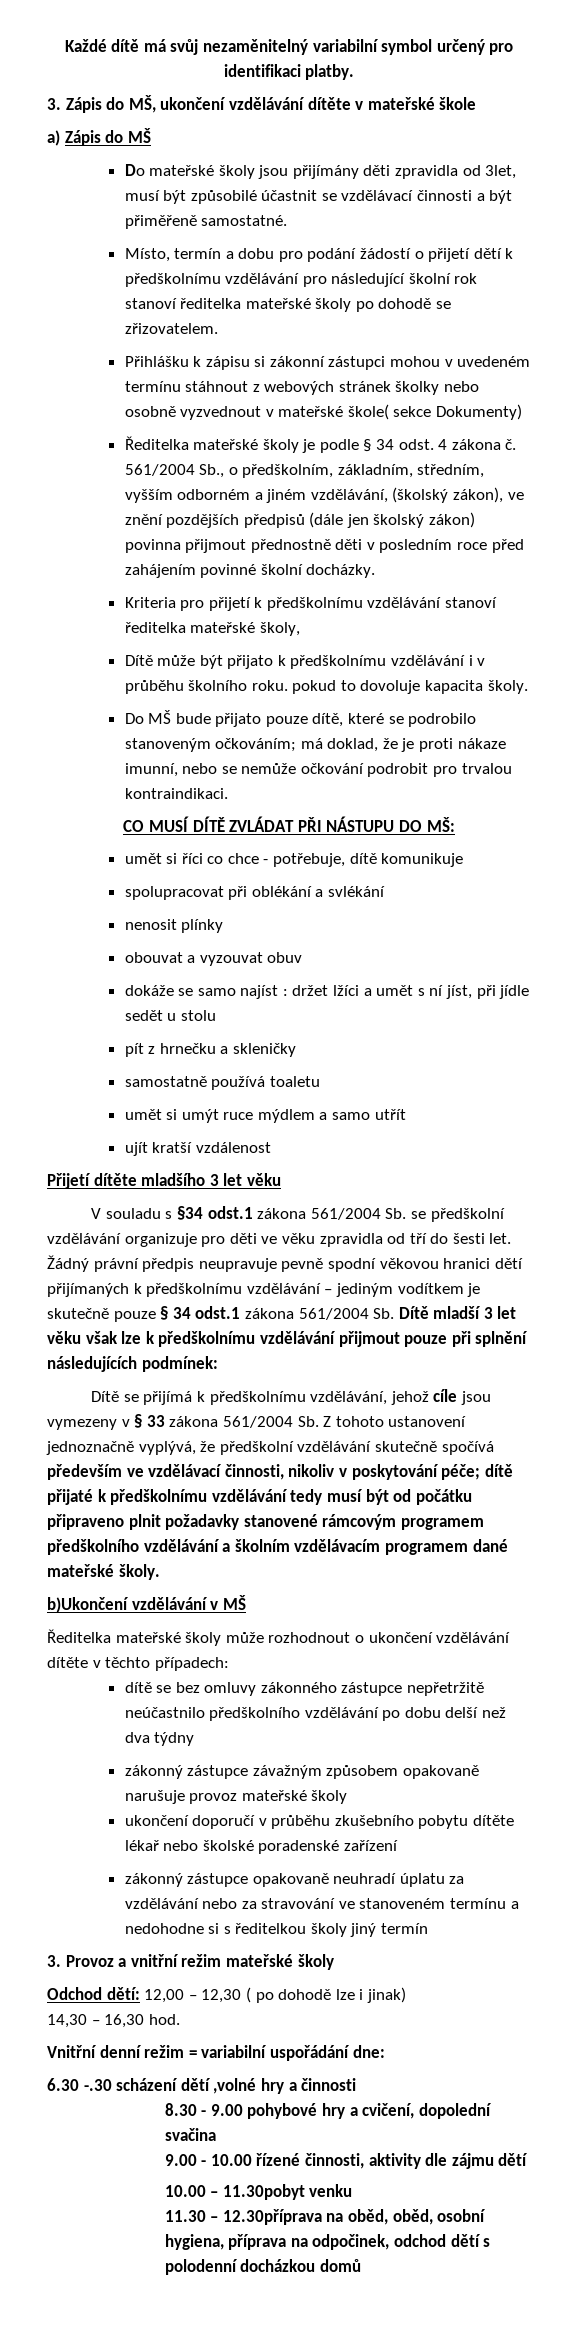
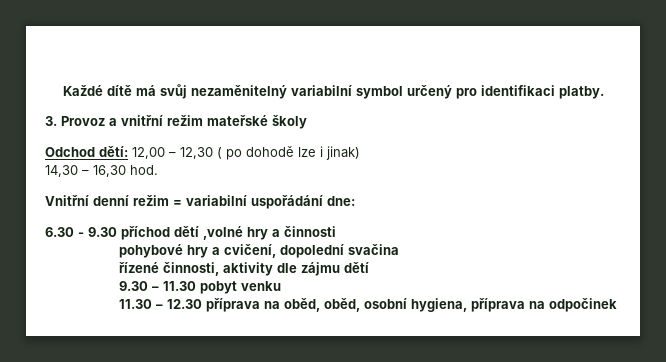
- 3. Zápis do MŠ, ukončení vzdělávání dítěte v mateřské škole
- a) Zápis do MŠ
- Do mateřské školy jsou přijímány děti zpravidla od 3let, musí být způsobilé účastnit se vzdělávací činnosti a být přiměřeně samostatné.
- Místo, termín a dobu pro podání žádostí o přijetí dětí k předškolnímu vzdělávání pro následující školní rok stanoví ředitelka mateřské školy po dohodě se zřizovatelem.
- Přihlášku k zápisu si zákonní zástupci mohou v uvedeném termínu stáhnout z webových stránek školky nebo osobně vyzvednout v mateřské škole( sekce Dokumenty)
- Ředitelka mateřské školy je podle § 34 odst. 4 zákona č. 561/2004 Sb., o předškolním, základním, středním, vyšším odborném a jiném vzdělávání, (školský zákon), ve znění pozdějších předpisů (dále jen školský zákon) povinna přijmout přednostně děti v posledním roce před zahájením povinné školní docházky.
- Kriteria pro přijetí k předškolnímu vzdělávání stanoví ředitelka mateřské školy,
- Dítě může být přijato k předškolnímu vzdělávání i v průběhu školního roku. pokud to dovoluje kapacita školy.
- Do MŠ bude přijato pouze dítě, které se podrobilo stanoveným očkováním; má doklad, že je proti nákaze imunní, nebo se nemůže očkování podrobit pro trvalou kontraindikaci.
- CO MUSÍ DÍTĚ ZVLÁDAT PŘI NÁSTUPU DO MŠ:
- umět si říci co chce - potřebuje, dítě komunikuje
- spolupracovat při oblékání a svlékání
- nenosit plínky
- obouvat a vyzouvat obuv
- dokáže se samo najíst : držet lžíci a umět s ní jíst, při jídle sedět u stolu
- pít z hrnečku a skleničky
- samostatně používá toaletu
- umět si umýt ruce mýdlem a samo utřít
- ujít kratší vzdálenost
- Přijetí dítěte mladšího 3 let věku
- V souladu s §34 odst.1 zákona 561/2004 Sb. se předškolní vzdělávání organizuje pro děti ve věku zpravidla od tří do šesti let. Žádný právní předpis neupravuje pevně spodní věkovou hranici dětí přijímaných k předškolnímu vzdělávání – jediným vodítkem je skutečně pouze § 34 odst.1 zákona 561/2004 Sb. Dítě mladší 3 let věku však lze k předškolnímu vzdělávání přijmout pouze při splnění následujících podmínek:
- Dítě se přijímá k předškolnímu vzdělávání, jehož cíle jsou vymezeny v § 33 zákona 561/2004 Sb. Z tohoto ustanovení jednoznačně vyplývá, že předškolní vzdělávání skutečně spočívá především ve vzdělávací činnosti, nikoliv v poskytování péče; dítě přijaté k předškolnímu vzdělávání tedy musí být od počátku připraveno plnit požadavky stanovené rámcovým programem předškolního vzdělávání a školním vzdělávacím programem dané mateřské školy.
- b)Ukončení vzdělávání v MŠ
- Ředitelka mateřské školy může rozhodnout o ukončení vzdělávání dítěte v těchto případech:
- dítě se bez omluvy zákonného zástupce nepřetržitě neúčastnilo předškolního vzdělávání po dobu delší než dva týdny
- zákonný zástupce závažným způsobem opakovaně narušuje provoz mateřské školy
- ukončení doporučí v průběhu zkušebního pobytu dítěte lékař nebo školské poradenské zařízení
- zákonný zástupce opakovaně neuhradí úplatu za vzdělávání nebo za stravování ve stanoveném termínu a nedohodne si s ředitelkou školy jiný termín
- 6.30 -.30 scházení dětí ,volné hry a činnosti
+ 6.30 - 9.30 příchod dětí ,volné hry a činnosti
- 8.30 - 9.00 pohybové hry a cvičení, dopolední svačina
+ pohybové hry a cvičení, dopolední svačina
- 9.00 - 10.00 řízené činnosti, aktivity dle zájmu dětí
+ řízené činnosti, aktivity dle zájmu dětí
- 10.00 – 11.30pobyt venku
+ 9.30 – 11.30 pobyt venku
- 11.30 – 12.30příprava na oběd, oběd, osobní hygiena, příprava na odpočinek, odchod dětí s polodenní docházkou domů
+ 11.30 – 12.30 příprava na oběd, oběd, osobní hygiena, příprava na odpočinek

